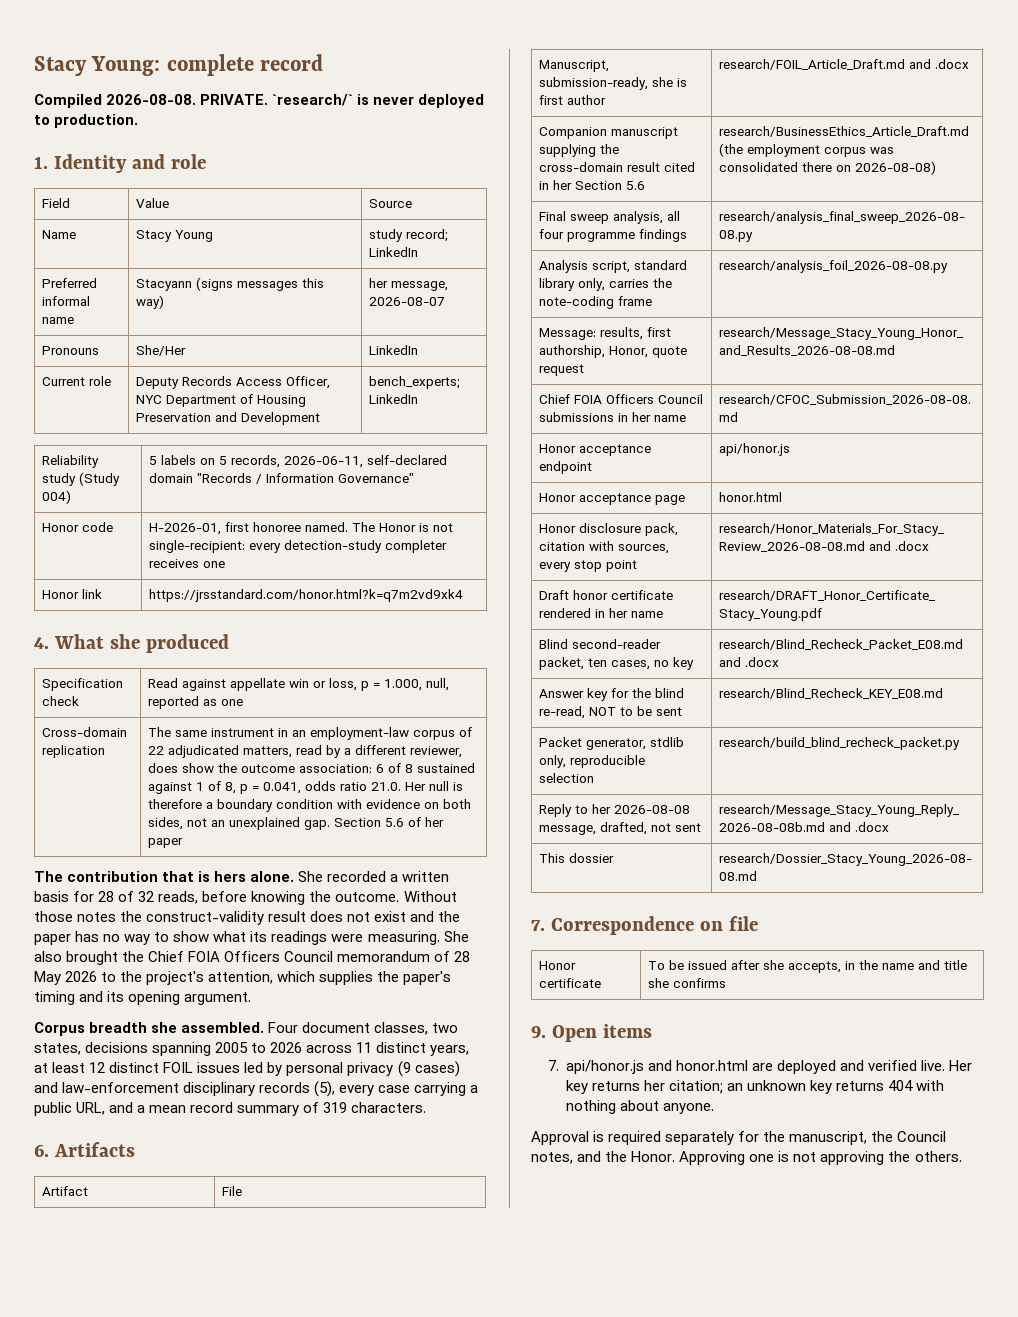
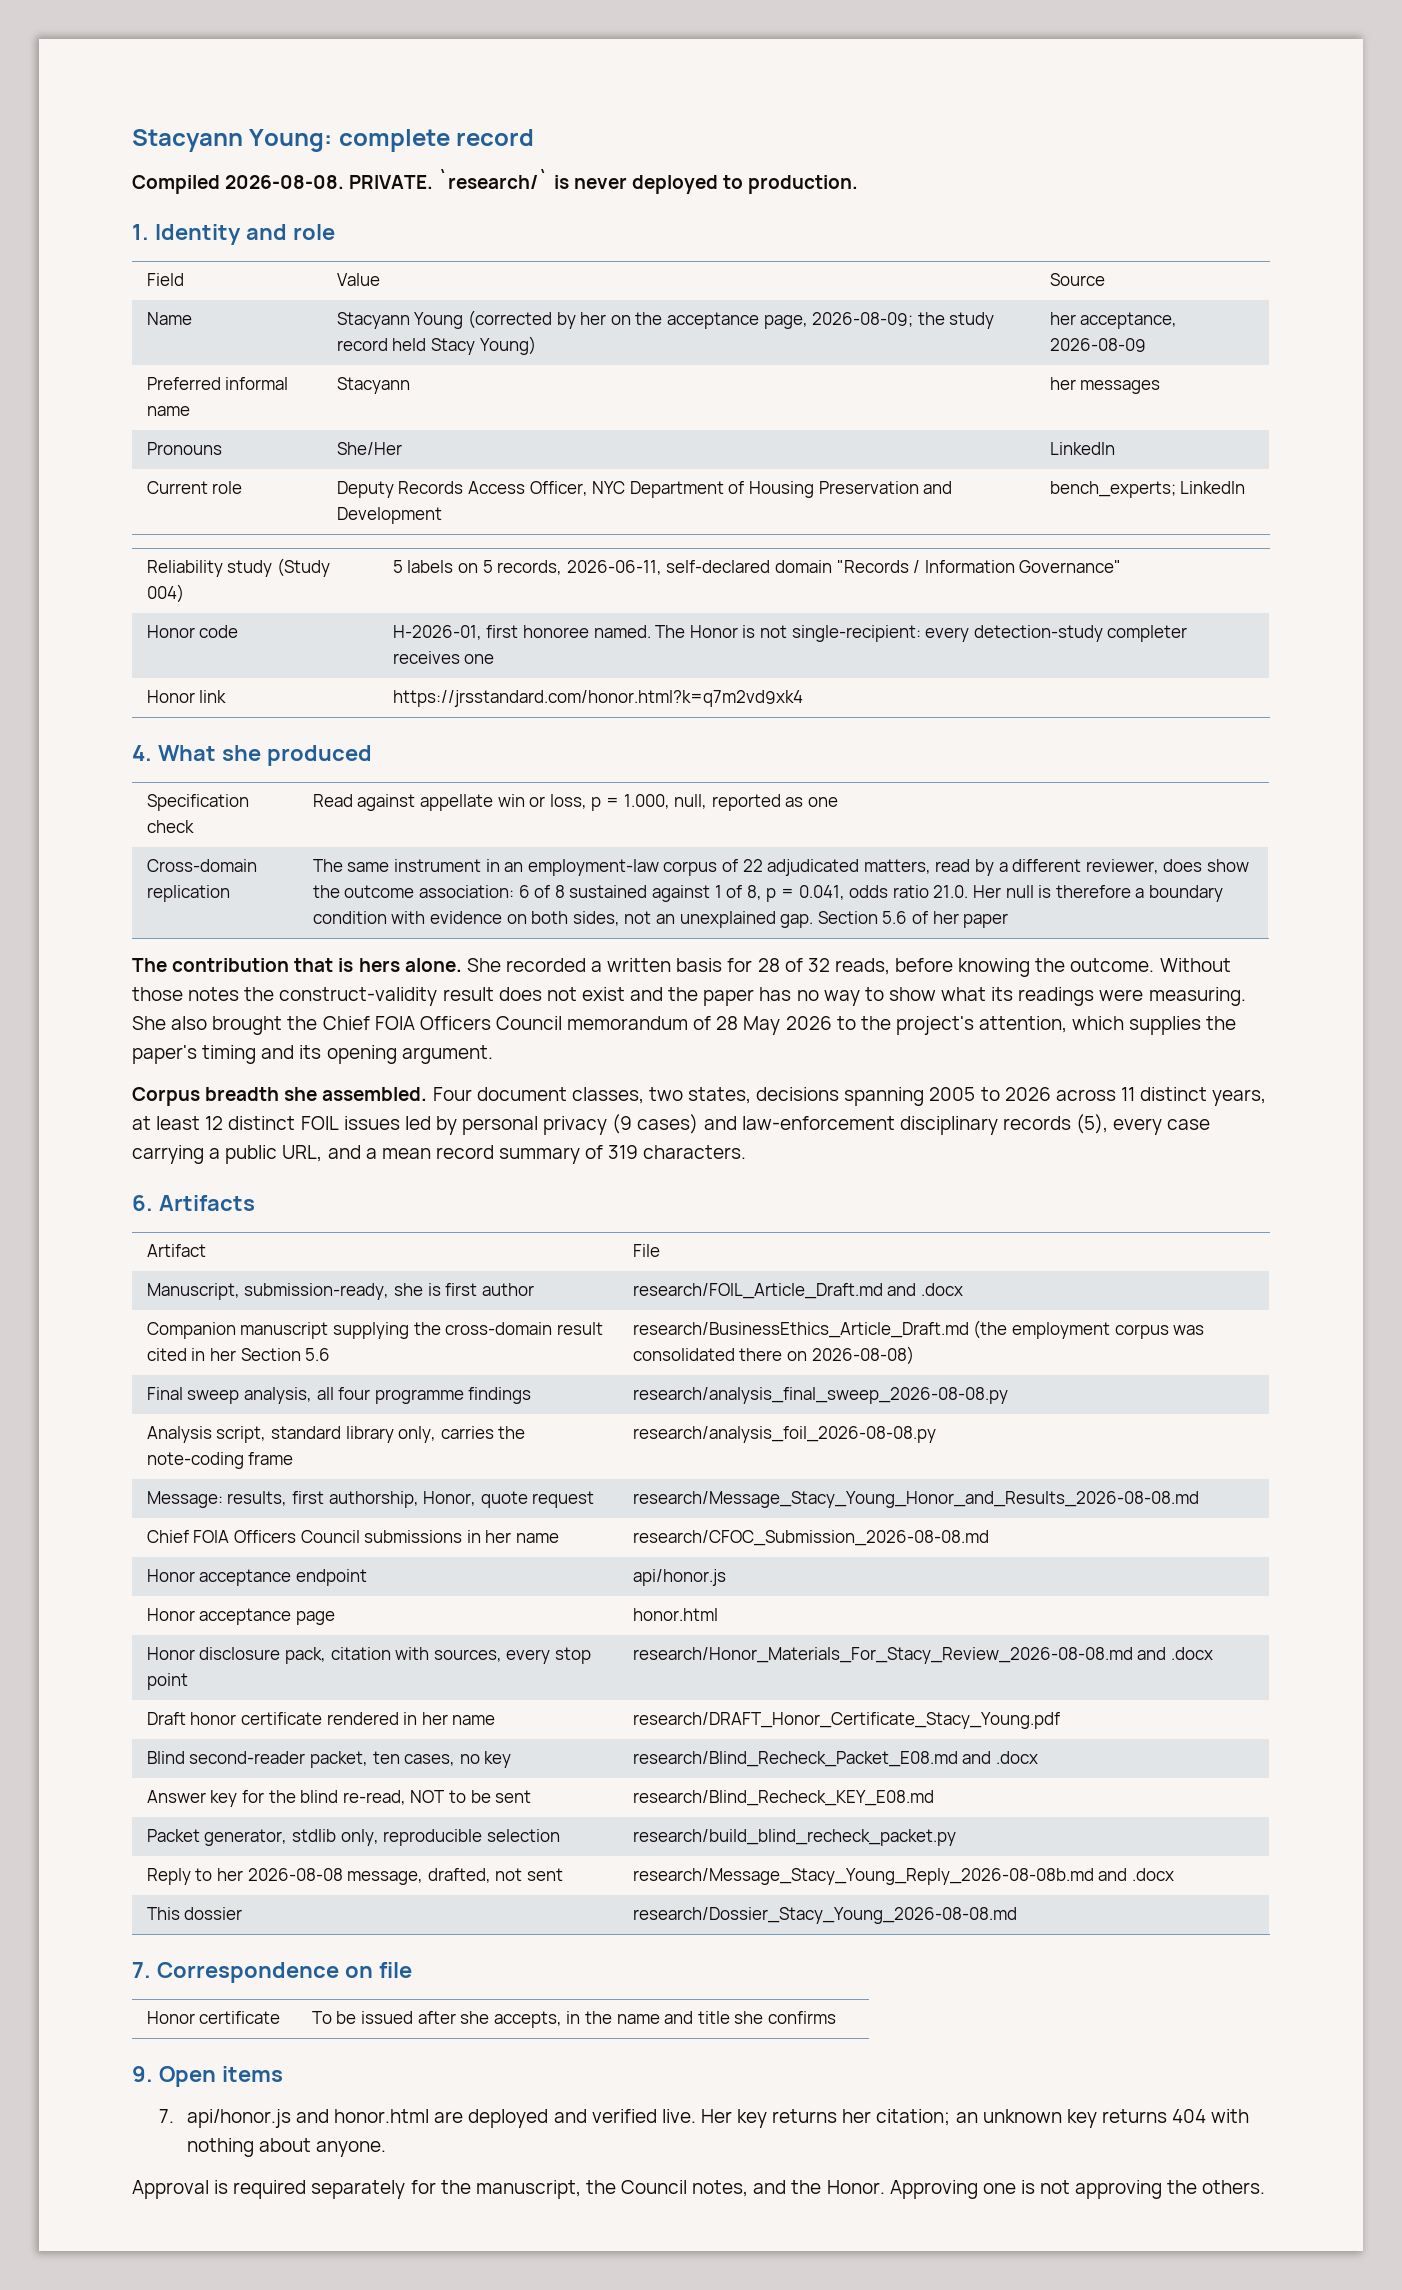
- Stacy Young: complete record
+ Stacyann Young: complete record
- Name | Stacy Young | study record; LinkedIn
+ Name | Stacyann Young (corrected by her on the acceptance page, 2026-08-09; the study record held Stacy Young) | her acceptance, 2026-08-09
- Preferred informal name | Stacyann (signs messages this way) | her message, 2026-08-07
+ Preferred informal name | Stacyann | her messages

